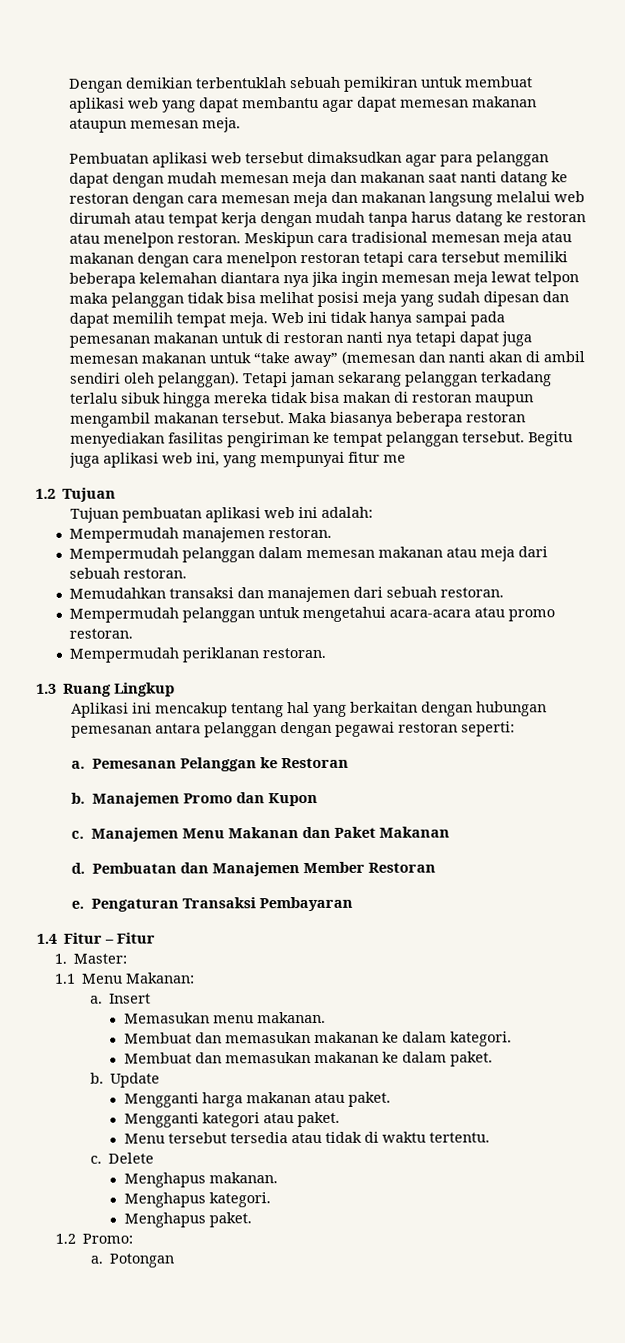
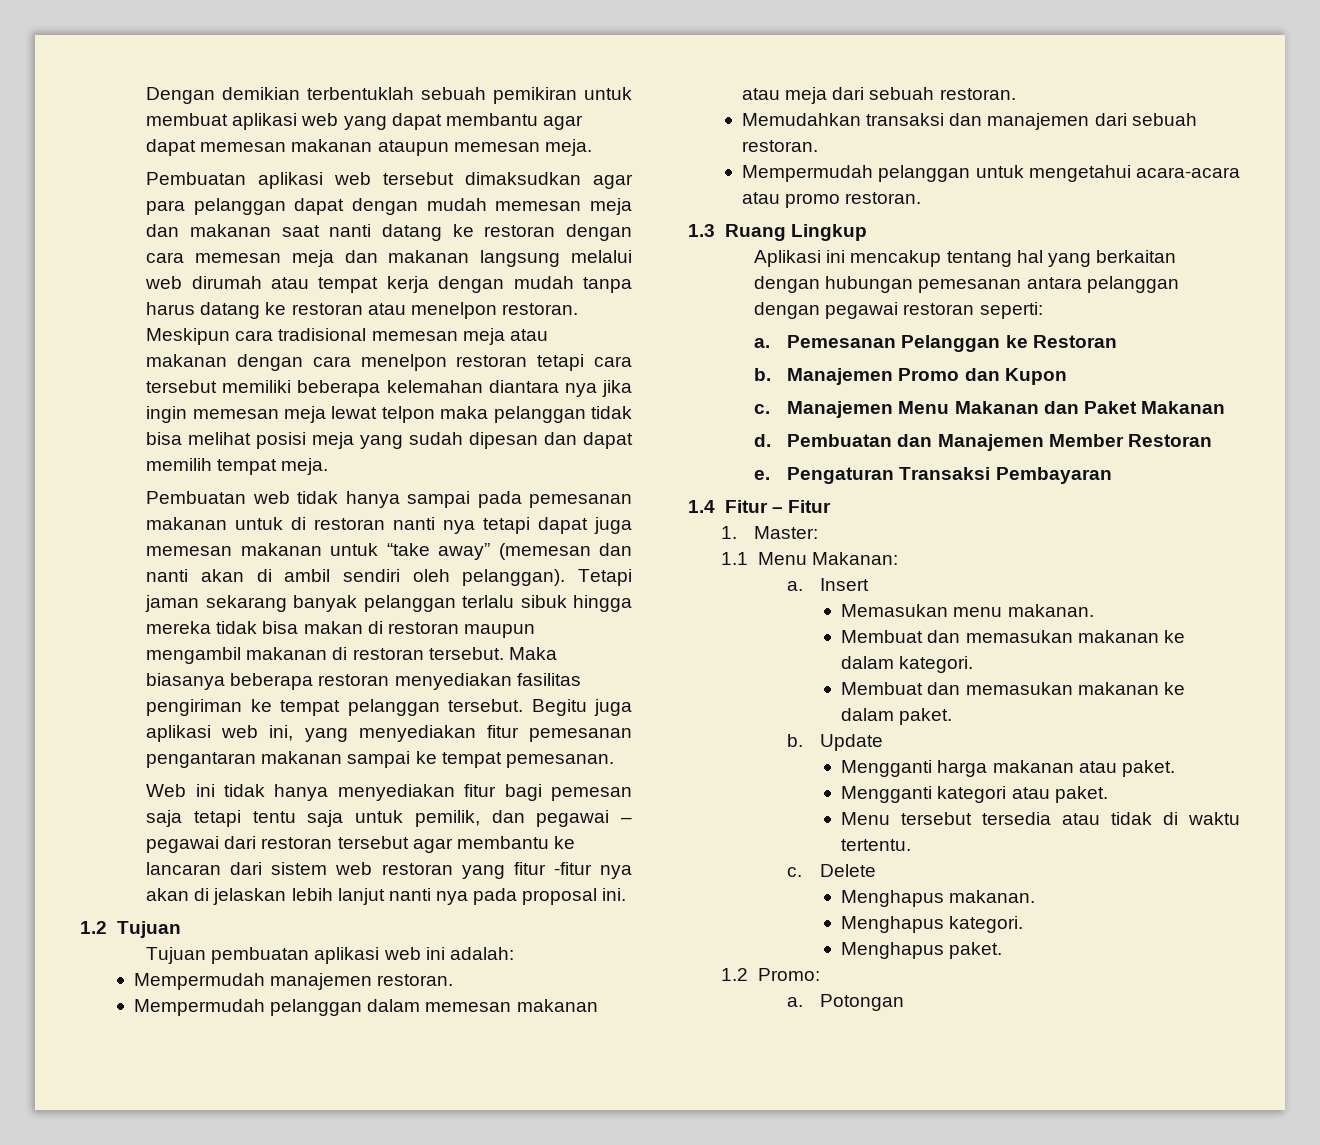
- Meskipun cara tradisional memesan meja atau makanan dengan cara menelpon restoran tetapi cara tersebut memiliki beberapa kelemahan diantara nya jika ingin memesan meja lewat telpon maka pelanggan tidak bisa melihat posisi meja yang sudah dipesan dan dapat memilih tempat meja. Web ini tidak hanya sampai pada pemesanan makanan untuk di restoran nanti nya tetapi dapat juga memesan makanan untuk “take away” (memesan dan nanti akan di ambil sendiri oleh pelanggan).
+ Meskipun cara tradisional memesan meja atau makanan dengan cara menelpon restoran tetapi cara tersebut memiliki beberapa kelemahan diantara nya jika ingin memesan meja lewat telpon maka pelanggan tidak bisa melihat posisi meja yang sudah dipesan dan dapat memilih tempat meja.
+ Pembuatan web tidak hanya sampai pada pemesanan makanan untuk di restoran nanti nya tetapi dapat juga memesan makanan untuk “take away” (memesan dan nanti akan di ambil sendiri oleh pelanggan).
- Tetapi jaman sekarang pelanggan terkadang terlalu sibuk hingga mereka tidak bisa makan di restoran maupun mengambil makanan tersebut.
+ Tetapi jaman sekarang banyak pelanggan terlalu sibuk hingga mereka tidak bisa makan di restoran maupun mengambil makanan di restoran tersebut.
- Begitu juga aplikasi web ini, yang mempunyai fitur me
+ Begitu juga aplikasi web ini, yang menyediakan fitur pemesanan pengantaran makanan sampai ke tempat pemesanan.
+ Web ini tidak hanya menyediakan fitur bagi pemesan saja tetapi tentu saja untuk pemilik, dan pegawai – pegawai dari restoran tersebut agar membantu ke lancaran dari sistem web restoran yang fitur -fitur nya akan di jelaskan lebih lanjut nanti nya pada proposal ini.
- Mempermudah periklanan restoran.

